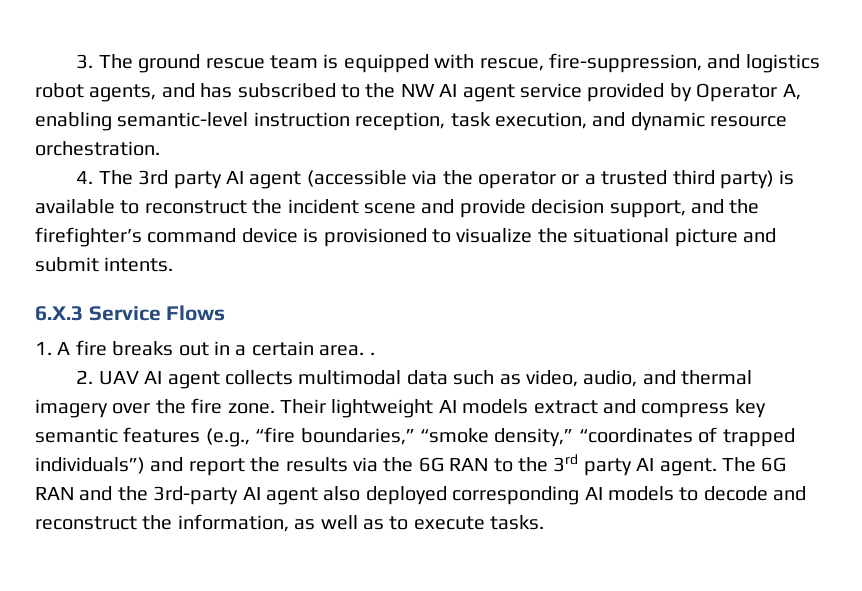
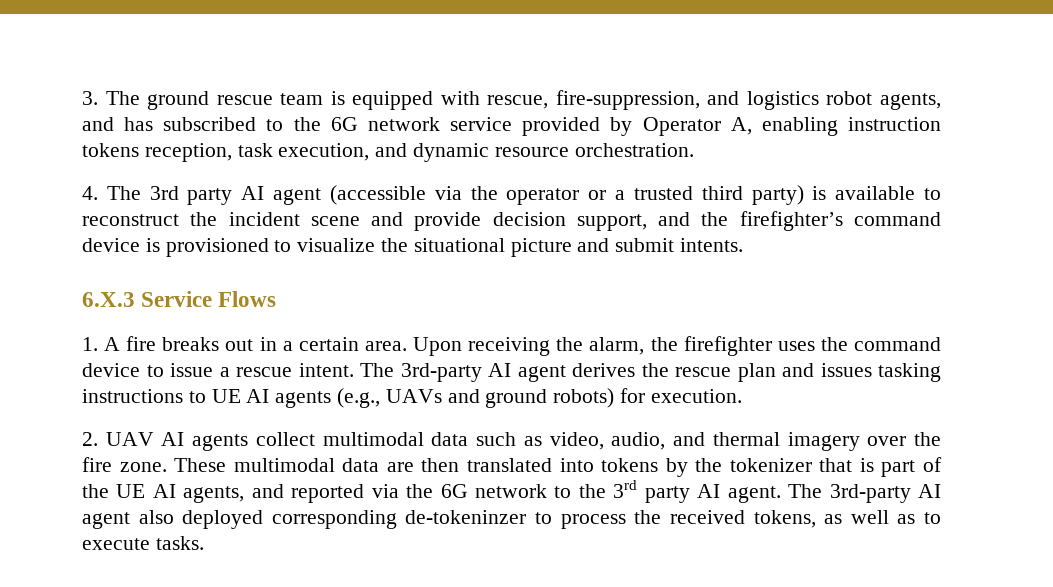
- 3. The ground rescue team is equipped with rescue, fire-suppression, and logistics robot agents, and has subscribed to the NW AI agent service provided by Operator A, enabling semantic-level instruction reception, task execution, and dynamic resource orchestration.
+ 3. The ground rescue team is equipped with rescue, fire-suppression, and logistics robot agents, and has subscribed to the 6G network service provided by Operator A, enabling instruction tokens reception, task execution, and dynamic resource orchestration.
- 1. A fire breaks out in a certain area. .
+ 1. A fire breaks out in a certain area. Upon receiving the alarm, the firefighter uses the command device to issue a rescue intent. The 3rd-party AI agent derives the rescue plan and issues tasking instructions to UE AI agents (e.g., UAVs and ground robots) for execution.
- 2. UAV AI agent collects multimodal data such as video, audio, and thermal imagery over the fire zone.
+ 2. UAV AI agents collect multimodal data such as video, audio, and thermal imagery over the fire zone.
- Their lightweight AI models extract and compress key semantic features (e.g., “fire boundaries,” “smoke density,” “coordinates of trapped individuals”) and report the results via the 6G RAN to the 3rd party AI agent.
+ These multimodal data are then translated into tokens by the tokenizer that is part of the UE AI agents, and reported via the 6G network to the 3rd party AI agent.
- The 6G RAN and the 3rd-party AI agent also deployed corresponding AI models to decode and reconstruct the information, as well as to execute tasks.
+ The 3rd-party AI agent also deployed corresponding de-tokeninzer to process the received tokens, as well as to execute tasks.

